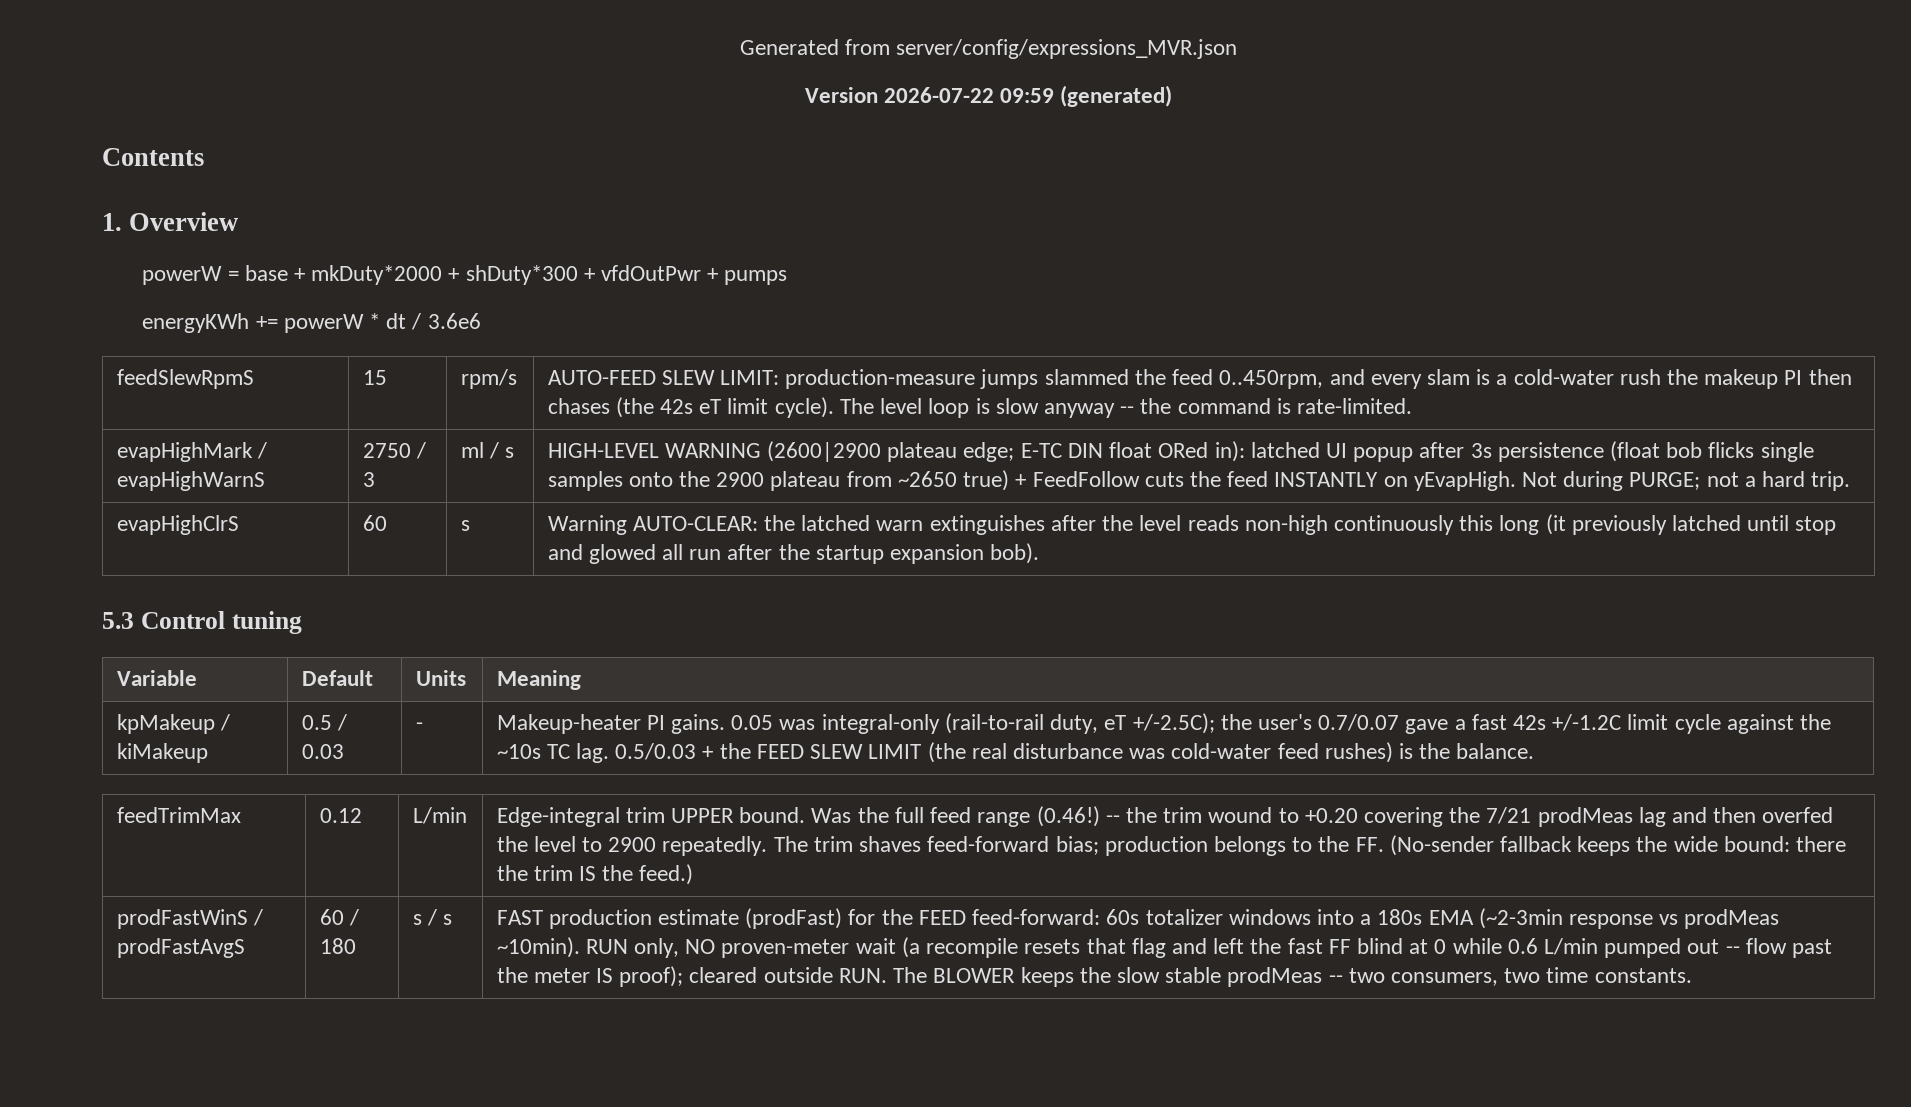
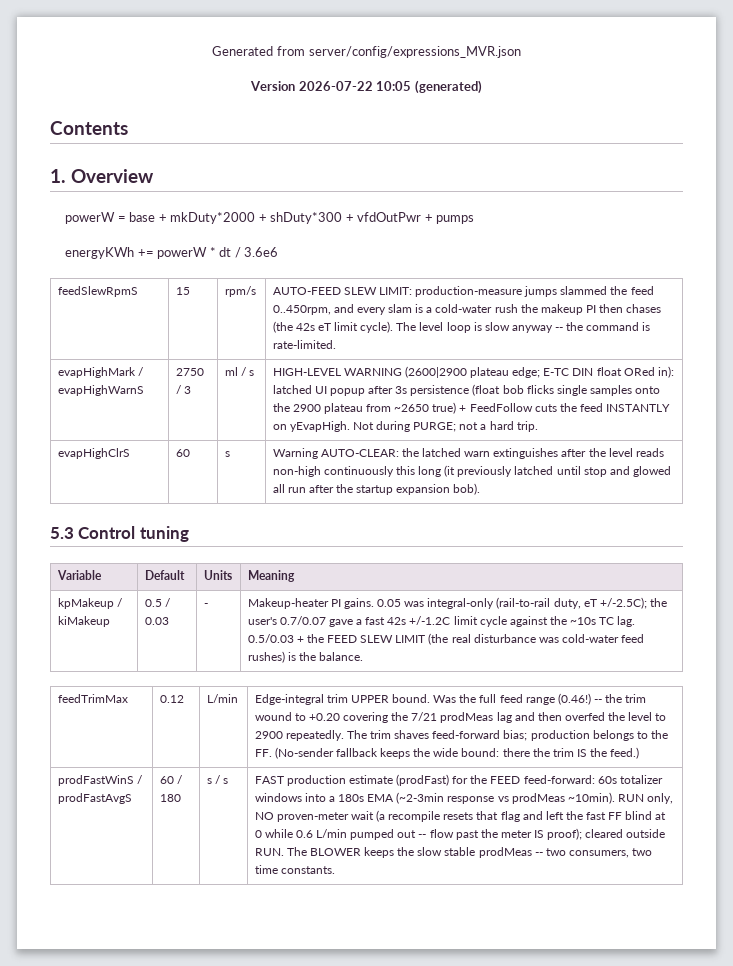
- Version 2026-07-22 09:59 (generated)
+ Version 2026-07-22 10:05 (generated)

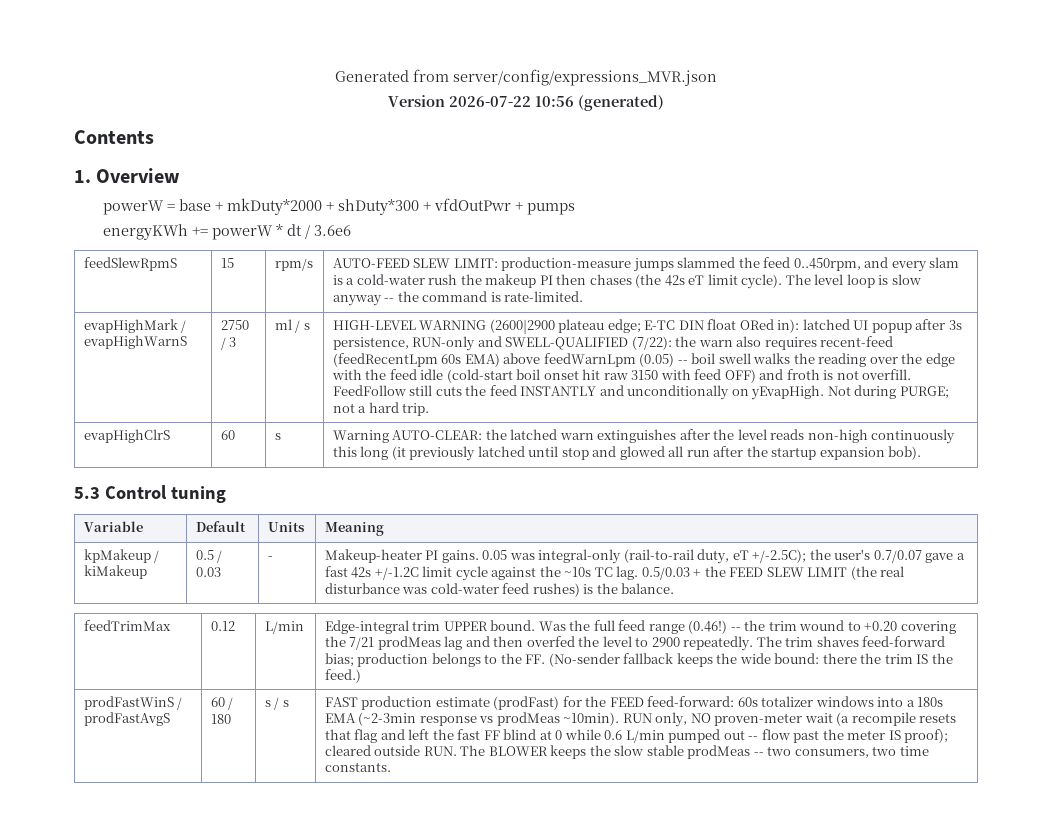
- Version 2026-07-22 10:05 (generated)
+ Version 2026-07-22 10:56 (generated)
- HIGH-LEVEL WARNING (2600|2900 plateau edge; E-TC DIN float ORed in): latched UI popup after 3s persistence (float bob flicks single samples onto the 2900 plateau from ~2650 true) + FeedFollow cuts the feed INSTANTLY on yEvapHigh.
+ HIGH-LEVEL WARNING (2600|2900 plateau edge; E-TC DIN float ORed in): latched UI popup after 3s persistence, RUN-only and SWELL-QUALIFIED (7/22): the warn also requires recent-feed (feedRecentLpm 60s EMA) above feedWarnLpm (0.05) -- boil swell walks the reading over the edge with the feed idle (cold-start boil onset hit raw 3150 with feed OFF) and froth is not overfill. FeedFollow still cuts the feed INSTANTLY and unconditionally on yEvapHigh.

